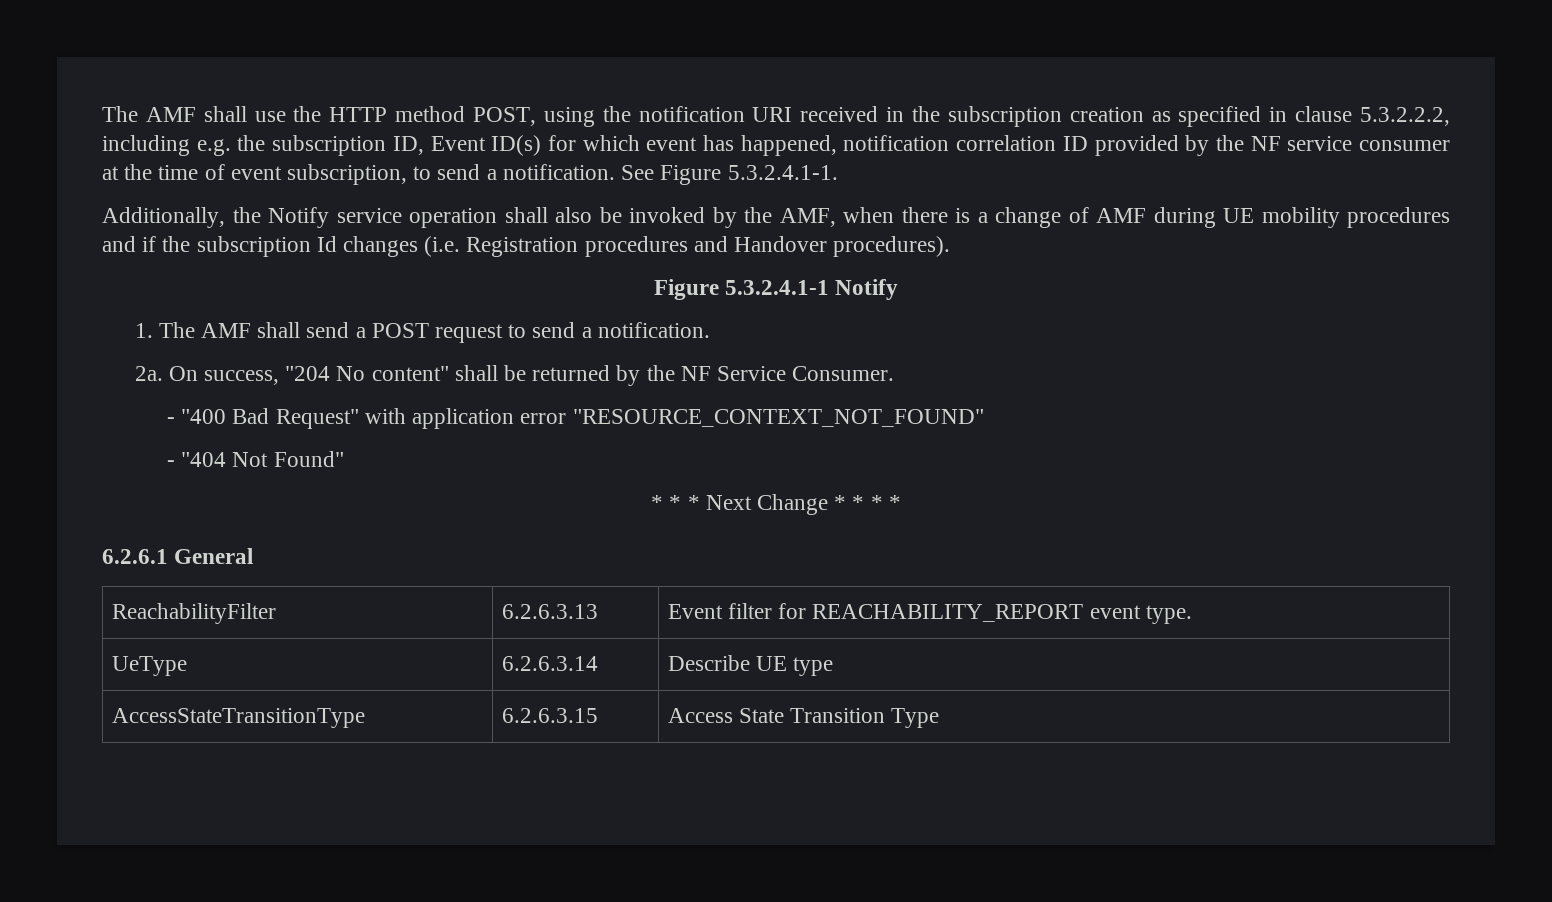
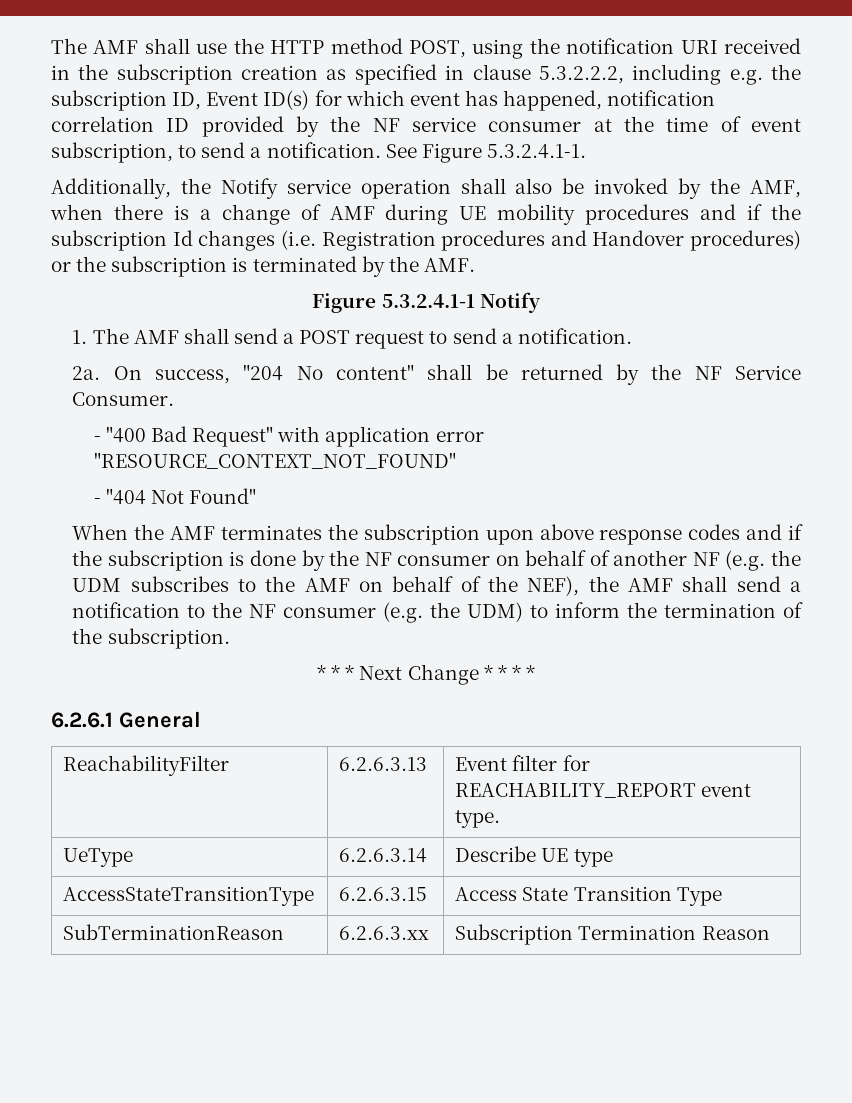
- Additionally, the Notify service operation shall also be invoked by the AMF, when there is a change of AMF during UE mobility procedures and if the subscription Id changes (i.e. Registration procedures and Handover procedures).
+ Additionally, the Notify service operation shall also be invoked by the AMF, when there is a change of AMF during UE mobility procedures and if the subscription Id changes (i.e. Registration procedures and Handover procedures) or the subscription is terminated by the AMF.
+ When the AMF terminates the subscription upon above response codes and if the subscription is done by the NF consumer on behalf of another NF (e.g. the UDM subscribes to the AMF on behalf of the NEF), the AMF shall send a notification to the NF consumer (e.g. the UDM) to inform the termination of the subscription.
+ SubTerminationReason | 6.2.6.3.xx | Subscription Termination Reason

